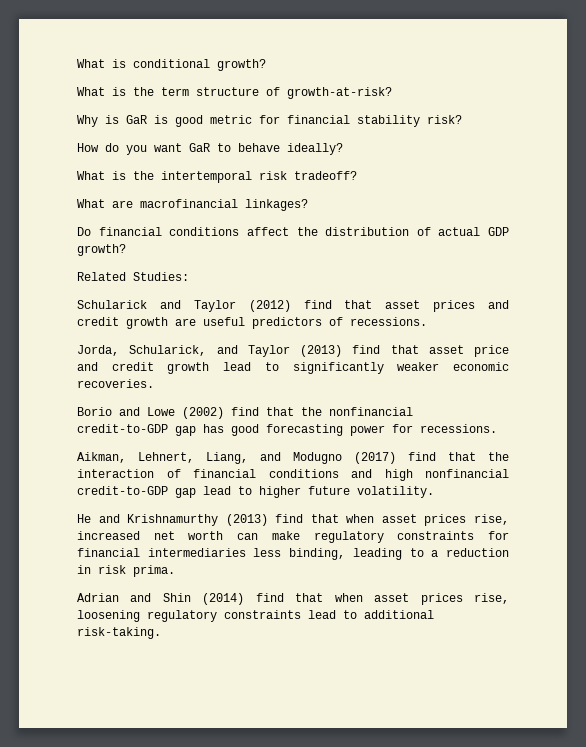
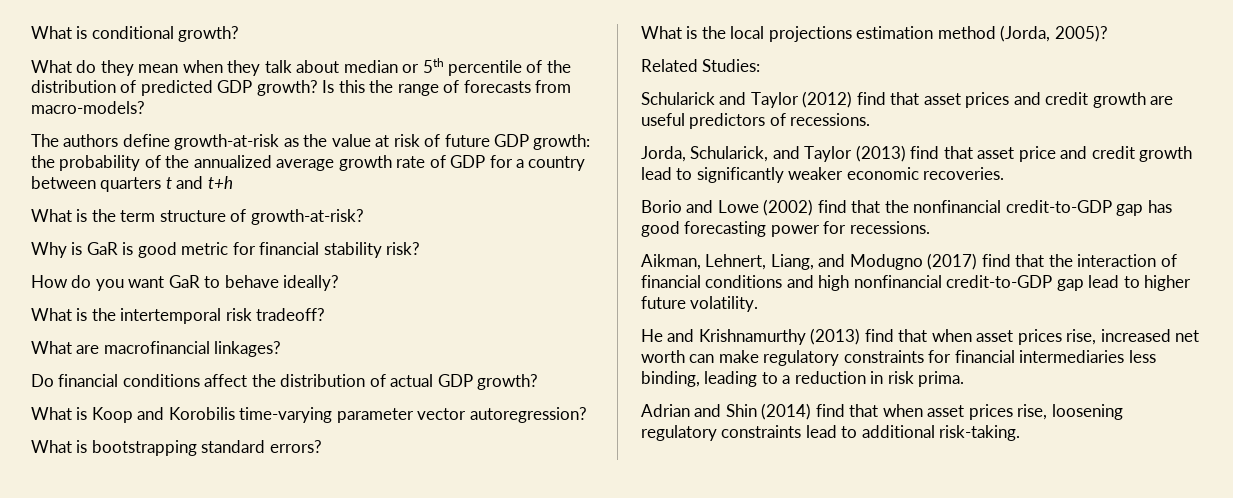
+ What do they mean when they talk about median or 5th percentile of the distribution of predicted GDP growth? Is this the range of forecasts from macro-models?
+ The authors define growth-at-risk as the value at risk of future GDP growth: the probability of the annualized average growth rate of GDP for a country between quarters t and t+h
+ What is Koop and Korobilis time-varying parameter vector autoregression?
+ What is bootstrapping standard errors?
+ What is the local projections estimation method (Jorda, 2005)?

